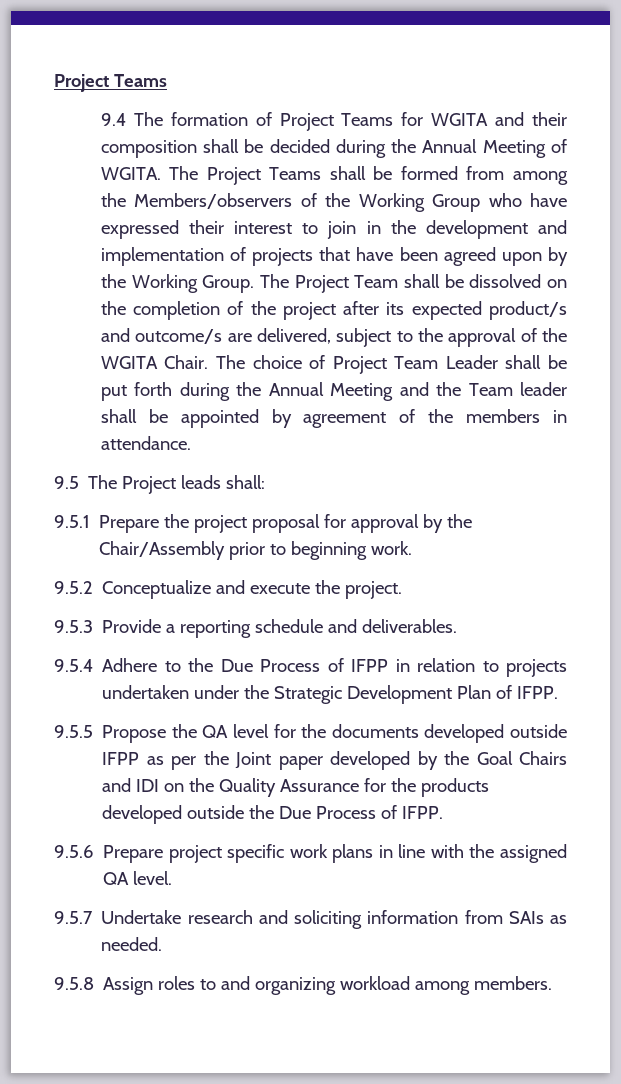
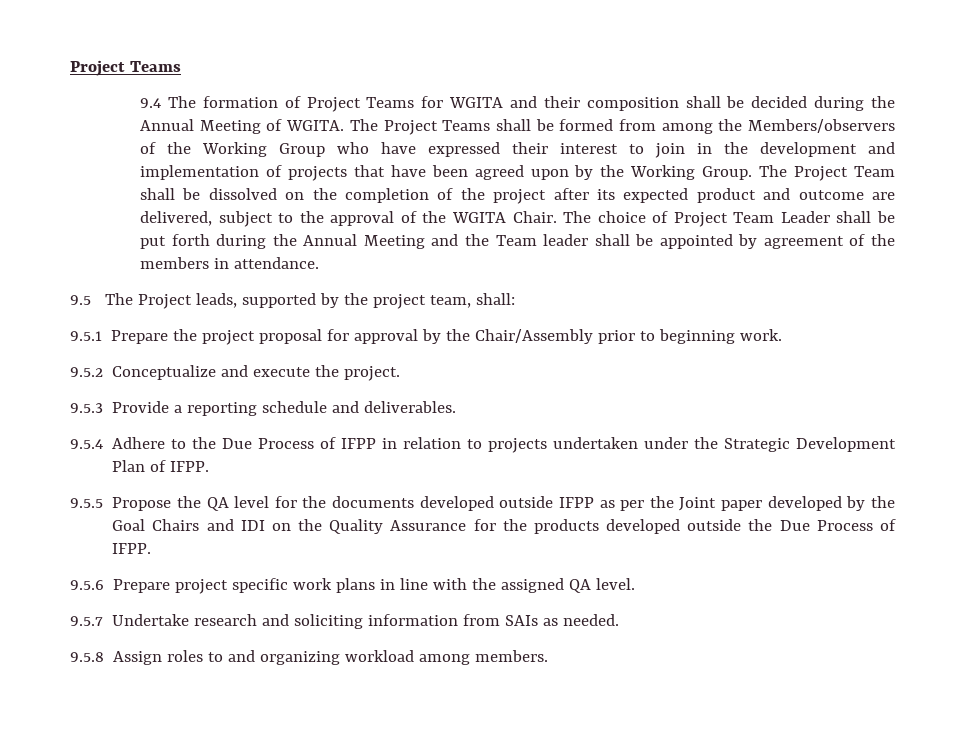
- The Project Team shall be dissolved on the completion of the project after its expected product/s and outcome/s are delivered, subject to the approval of the WGITA Chair.
+ The Project Team shall be dissolved on the completion of the project after its expected product and outcome are delivered, subject to the approval of the WGITA Chair.
- 9.5 The Project leads shall:
+ 9.5 The Project leads, supported by the project team, shall:

